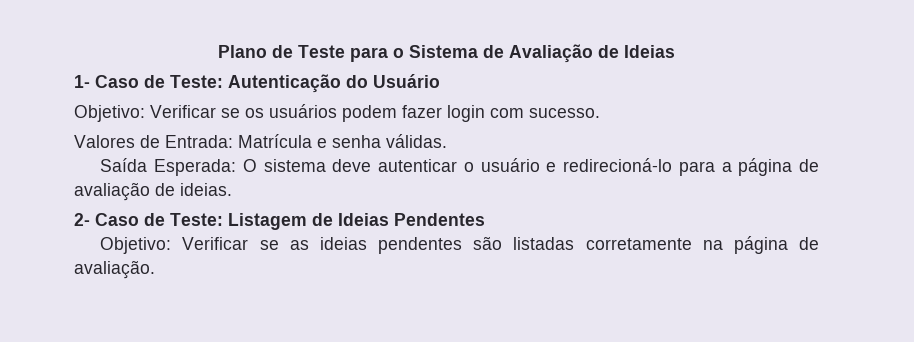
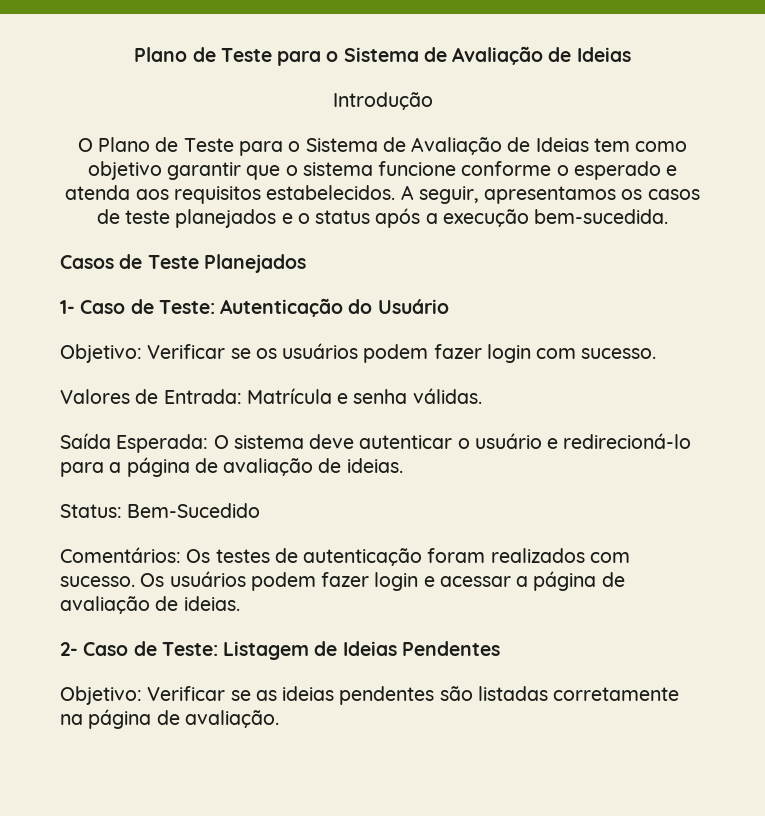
+ Introdução
+ O Plano de Teste para o Sistema de Avaliação de Ideias tem como objetivo garantir que o sistema funcione conforme o esperado e atenda aos requisitos estabelecidos. A seguir, apresentamos os casos de teste planejados e o status após a execução bem-sucedida.
+ Casos de Teste Planejados
+ Status: Bem-Sucedido
+ Comentários: Os testes de autenticação foram realizados com sucesso. Os usuários podem fazer login e acessar a página de avaliação de ideias.

